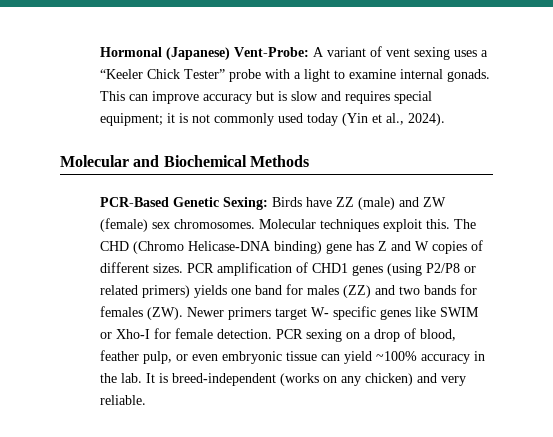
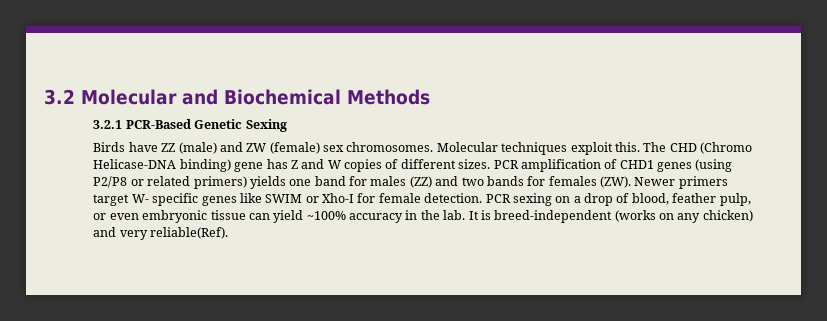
- Hormonal (Japanese) Vent-Probe: A variant of vent sexing uses a “Keeler Chick Tester” probe with a light to examine internal gonads. This can improve accuracy but is slow and requires special equipment; it is not commonly used today (Yin et al., 2024).
- Molecular and Biochemical Methods
+ 3.2 Molecular and Biochemical Methods
- PCR-Based Genetic Sexing: Birds have ZZ (male) and ZW (female) sex chromosomes.
+ 3.2.1 PCR-Based Genetic Sexing
+ Birds have ZZ (male) and ZW (female) sex chromosomes.
- It is breed-independent (works on any chicken) and very reliable.
+ It is breed-independent (works on any chicken) and very reliable(Ref).

